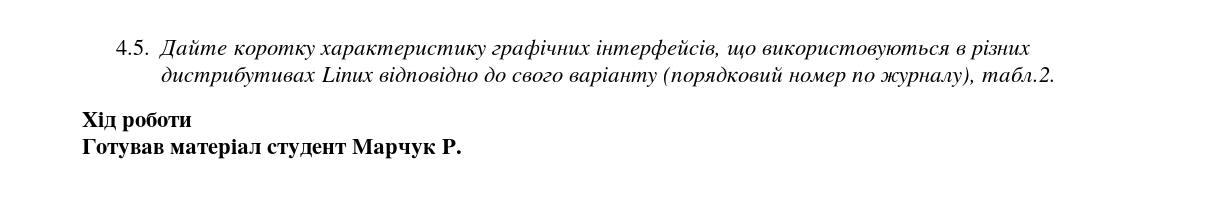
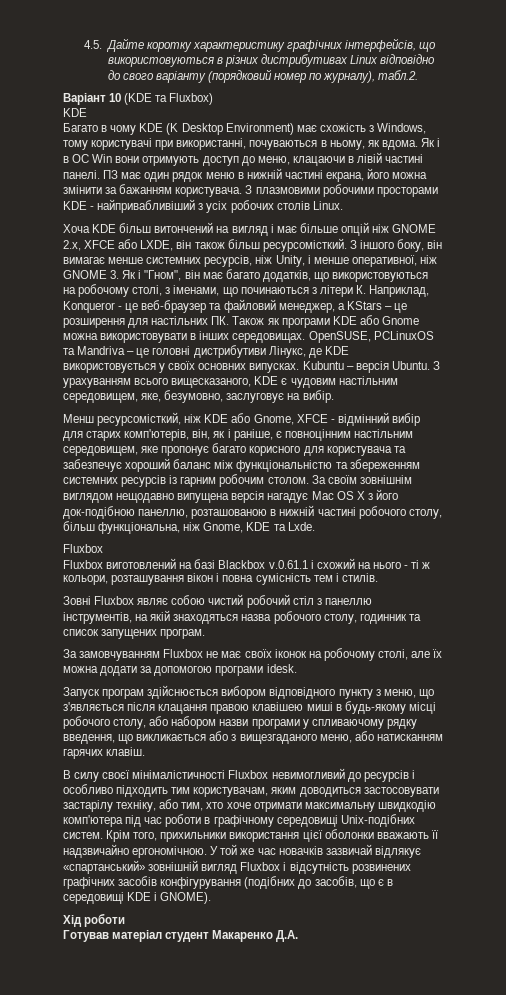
+ Варіант 10 (KDE та Fluxbox)
+ KDE
+ Багато в чому KDE (K Desktop Environment) має схожість з Windows, тому користувачі при використанні, почуваються в ньому, як вдома. Як і в ОС Win вони отримують доступ до меню, клацаючи в лівій частині панелі. ПЗ має один рядок меню в нижній частині екрана, його можна змінити за бажанням користувача. З плазмовими робочими просторами KDE - найпривабливіший з усіх робочих столів Linux.
+ Хоча KDE більш витончений на вигляд і має більше опцій ніж GNOME 2.x, XFCE або LXDE, він також більш ресурсомісткий. З іншого боку, він вимагає менше системних ресурсів, ніж Unity, і менше оперативної, ніж GNOME 3. Як і "Гном", він має багато додатків, що використовуються на робочому столі, з іменами, що починаються з літери К. Наприклад, Konqueror - це веб-браузер та файловий менеджер, а KStars – це розширення для настільних ПК. Також як програми KDE або Gnome можна використовувати в інших середовищах. OpenSUSE, PCLinuxOS та Mandriva – це головні дистрибутиви Лінукс, де KDE використовується у своїх основних випусках. Kubuntu – версія Ubuntu. З урахуванням всього вищесказаного, KDE є чудовим настільним середовищем, яке, безумовно, заслуговує на вибір.
+ Менш ресурсомісткий, ніж KDE або Gnome, XFCE - відмінний вибір для старих комп'ютерів, він, як і раніше, є повноцінним настільним середовищем, яке пропонує багато корисного для користувача та забезпечує хороший баланс між функціональністю та збереженням системних ресурсів із гарним робочим столом. За своїм зовнішнім виглядом нещодавно випущена версія нагадує Mac OS X з його док-подібною панеллю, розташованою в нижній частині робочого столу, більш функціональна, ніж Gnome, KDE та Lxde.
+ Fluxbox
+ Fluxbox виготовлений на базі Blackbox v.0.61.1 і схожий на нього - ті ж кольори, розташування вікон і повна сумісність тем і стилів.
+ Зовні Fluxbox являє собою чистий робочий стіл з панеллю інструментів, на якій знаходяться назва робочого столу, годинник та список запущених програм.
+ За замовчуванням Fluxbox не має своїх іконок на робочому столі, але їх можна додати за допомогою програми idesk.
+ Запуск програм здійснюється вибором відповідного пункту з меню, що з'являється після клацання правою клавішею миші в будь-якому місці робочого столу, або набором назви програми у спливаючому рядку введення, що викликається або з вищезгаданого меню, або натисканням гарячих клавіш.
+ В силу своєї мінімалістичності Fluxbox невимогливий до ресурсів і особливо підходить тим користувачам, яким доводиться застосовувати застарілу техніку, або тим, хто хоче отримати максимальну швидкодію комп'ютера під час роботи в графічному середовищі Unix-подібних систем. Крім того, прихильники використання цієї оболонки вважають її надзвичайно ергономічною. У той же час новачків зазвичай відлякує «спартанський» зовнішній вигляд Fluxbox і відсутність розвинених графічних засобів конфігурування (подібних до засобів, що є в середовищі KDE і GNOME).
- Готував матеріал студент Марчук Р.
+ Готував матеріал студент Макаренко Д.А.

